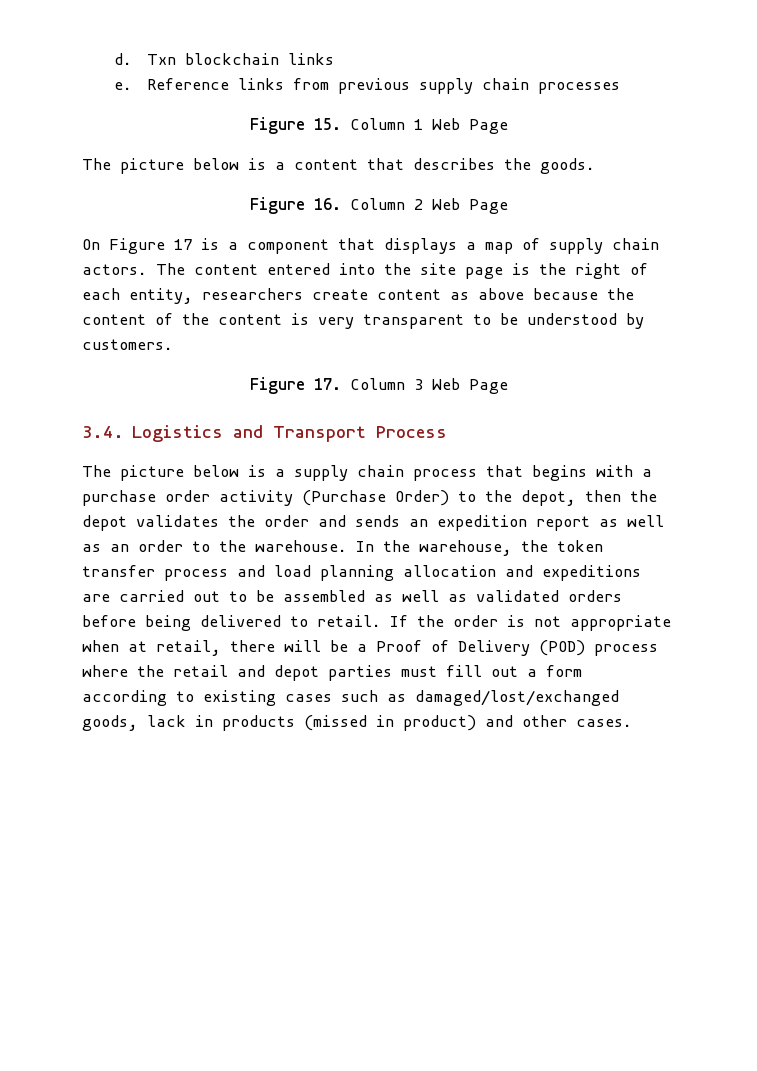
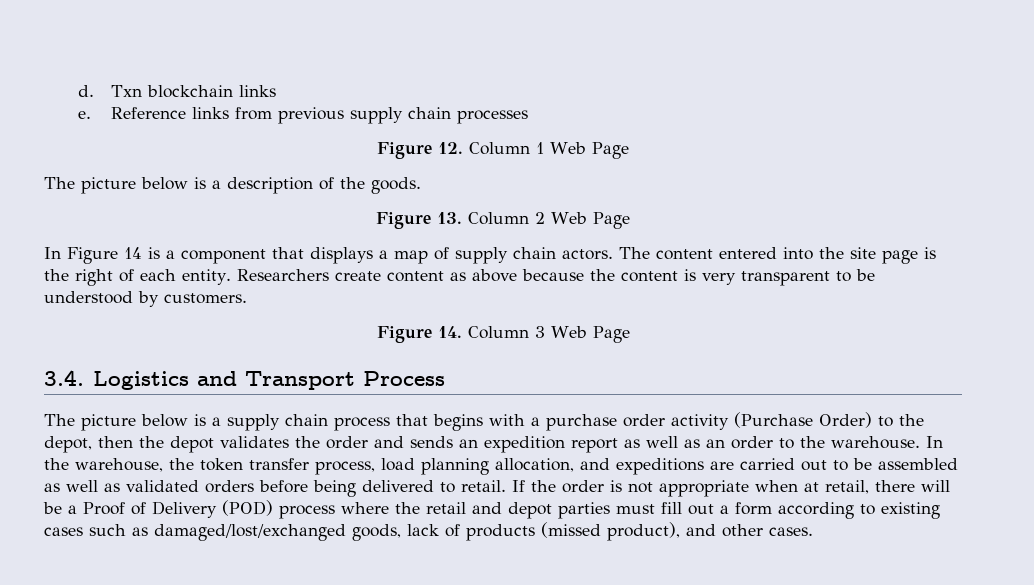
- Figure 15. Column 1 Web Page
+ Figure 12. Column 1 Web Page
- The picture below is a content that describes the goods.
+ The picture below is a description of the goods.
- Figure 16. Column 2 Web Page
+ Figure 13. Column 2 Web Page
- On Figure 17 is a component that displays a map of supply chain actors.
+ In Figure 14 is a component that displays a map of supply chain actors.
- The content entered into the site page is the right of each entity, researchers create content as above because the content of the content is very transparent to be understood by customers.
+ The content entered into the site page is the right of each entity. Researchers create content as above because the content is very transparent to be understood by customers.
- Figure 17. Column 3 Web Page
+ Figure 14. Column 3 Web Page
- In the warehouse, the token transfer process and load planning allocation and expeditions are carried out to be assembled as well as validated orders before being delivered to retail.
+ In the warehouse, the token transfer process, load planning allocation, and expeditions are carried out to be assembled as well as validated orders before being delivered to retail.
- If the order is not appropriate when at retail, there will be a Proof of Delivery (POD) process where the retail and depot parties must fill out a form according to existing cases such as damaged/lost/exchanged goods, lack in products (missed in product) and other cases.
+ If the order is not appropriate when at retail, there will be a Proof of Delivery (POD) process where the retail and depot parties must fill out a form according to existing cases such as damaged/lost/exchanged goods, lack of products (missed product), and other cases.

